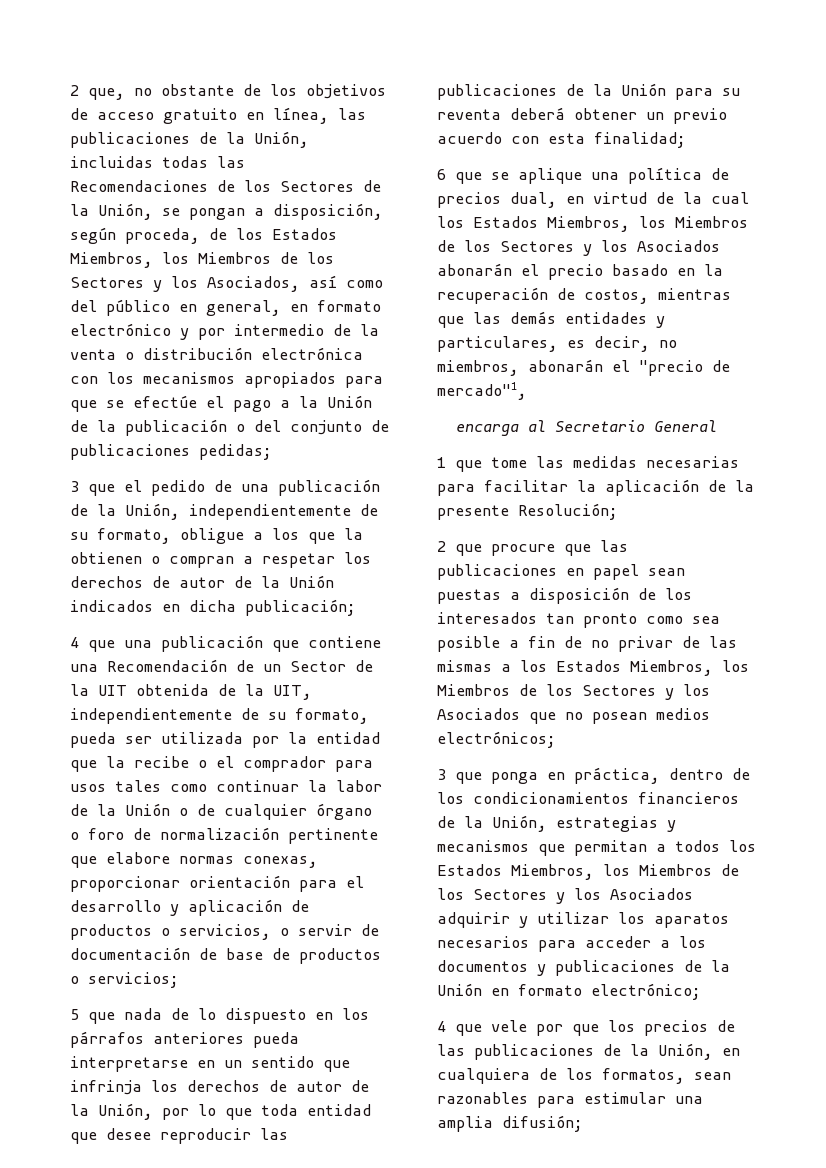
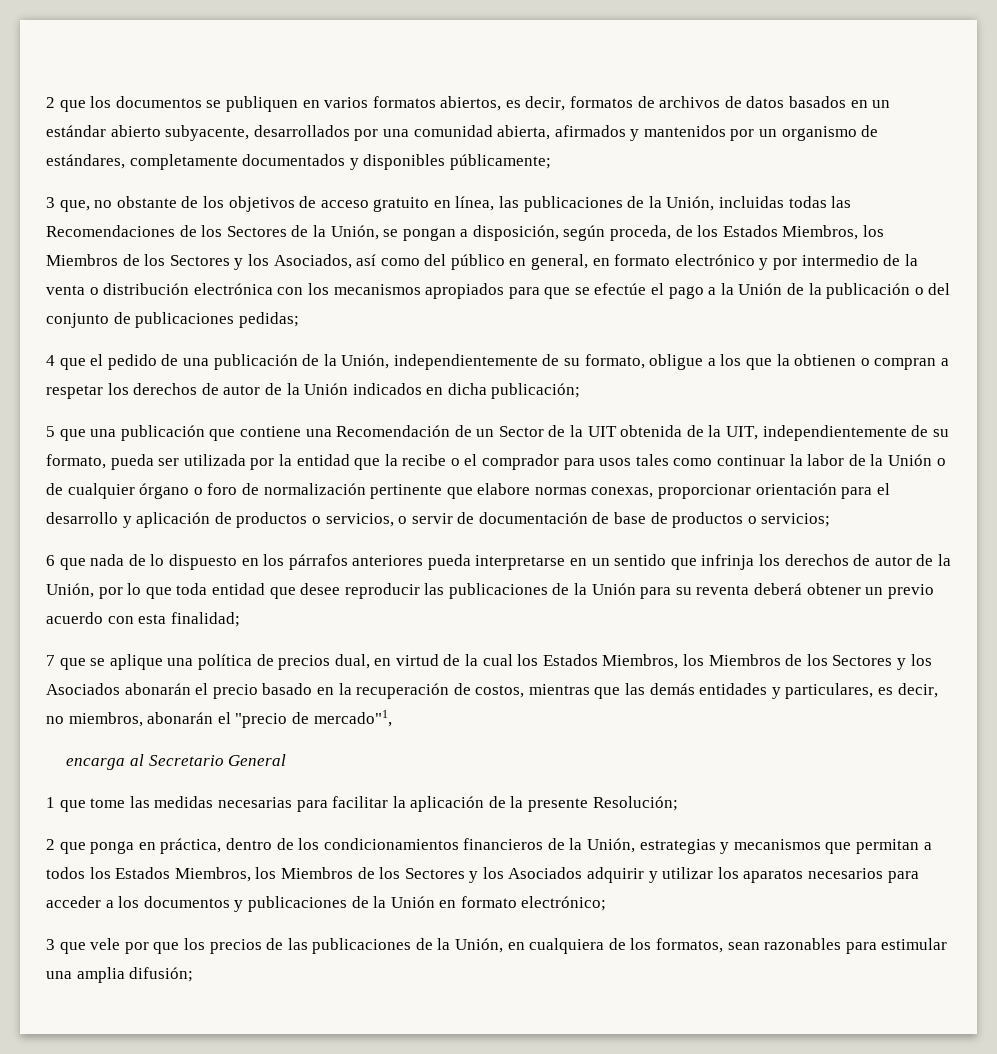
- 2 que, no obstante de los objetivos de acceso gratuito en línea, las publicaciones de la Unión, incluidas todas las Recomendaciones de los Sectores de la Unión, se pongan a disposición, según proceda, de los Estados Miembros, los Miembros de los Sectores y los Asociados, así como del público en general, en formato electrónico y por intermedio de la venta o distribución electrónica con los mecanismos apropiados para que se efectúe el pago a la Unión de la publicación o del conjunto de publicaciones pedidas;
+ 2 que los documentos se publiquen en varios formatos abiertos, es decir, formatos de archivos de datos basados en un estándar abierto subyacente, desarrollados por una comunidad abierta, afirmados y mantenidos por un organismo de estándares, completamente documentados y disponibles públicamente;
+ 3 que, no obstante de los objetivos de acceso gratuito en línea, las publicaciones de la Unión, incluidas todas las Recomendaciones de los Sectores de la Unión, se pongan a disposición, según proceda, de los Estados Miembros, los Miembros de los Sectores y los Asociados, así como del público en general, en formato electrónico y por intermedio de la venta o distribución electrónica con los mecanismos apropiados para que se efectúe el pago a la Unión de la publicación o del conjunto de publicaciones pedidas;
- 3 que el pedido de una publicación de la Unión, independientemente de su formato, obligue a los que la obtienen o compran a respetar los derechos de autor de la Unión indicados en dicha publicación;
+ 4 que el pedido de una publicación de la Unión, independientemente de su formato, obligue a los que la obtienen o compran a respetar los derechos de autor de la Unión indicados en dicha publicación;
- 4 que una publicación que contiene una Recomendación de un Sector de la UIT obtenida de la UIT, independientemente de su formato, pueda ser utilizada por la entidad que la recibe o el comprador para usos tales como continuar la labor de la Unión o de cualquier órgano o foro de normalización pertinente que elabore normas conexas, proporcionar orientación para el desarrollo y aplicación de productos o servicios, o servir de documentación de base de productos o servicios;
+ 5 que una publicación que contiene una Recomendación de un Sector de la UIT obtenida de la UIT, independientemente de su formato, pueda ser utilizada por la entidad que la recibe o el comprador para usos tales como continuar la labor de la Unión o de cualquier órgano o foro de normalización pertinente que elabore normas conexas, proporcionar orientación para el desarrollo y aplicación de productos o servicios, o servir de documentación de base de productos o servicios;
- 5 que nada de lo dispuesto en los párrafos anteriores pueda interpretarse en un sentido que infrinja los derechos de autor de la Unión, por lo que toda entidad que desee reproducir las publicaciones de la Unión para su reventa deberá obtener un previo acuerdo con esta finalidad;
+ 6 que nada de lo dispuesto en los párrafos anteriores pueda interpretarse en un sentido que infrinja los derechos de autor de la Unión, por lo que toda entidad que desee reproducir las publicaciones de la Unión para su reventa deberá obtener un previo acuerdo con esta finalidad;
- 6 que se aplique una política de precios dual, en virtud de la cual los Estados Miembros, los Miembros de los Sectores y los Asociados abonarán el precio basado en la recuperación de costos, mientras que las demás entidades y particulares, es decir, no miembros, abonarán el "precio de mercado"1,
+ 7 que se aplique una política de precios dual, en virtud de la cual los Estados Miembros, los Miembros de los Sectores y los Asociados abonarán el precio basado en la recuperación de costos, mientras que las demás entidades y particulares, es decir, no miembros, abonarán el "precio de mercado"1,
- 2 que procure que las publicaciones en papel sean puestas a disposición de los interesados tan pronto como sea posible a fin de no privar de las mismas a los Estados Miembros, los Miembros de los Sectores y los Asociados que no posean medios electrónicos;
- 3 que ponga en práctica, dentro de los condicionamientos financieros de la Unión, estrategias y mecanismos que permitan a todos los Estados Miembros, los Miembros de los Sectores y los Asociados adquirir y utilizar los aparatos necesarios para acceder a los documentos y publicaciones de la Unión en formato electrónico;
+ 2 que ponga en práctica, dentro de los condicionamientos financieros de la Unión, estrategias y mecanismos que permitan a todos los Estados Miembros, los Miembros de los Sectores y los Asociados adquirir y utilizar los aparatos necesarios para acceder a los documentos y publicaciones de la Unión en formato electrónico;
- 4 que vele por que los precios de las publicaciones de la Unión, en cualquiera de los formatos, sean razonables para estimular una amplia difusión;
+ 3 que vele por que los precios de las publicaciones de la Unión, en cualquiera de los formatos, sean razonables para estimular una amplia difusión;

